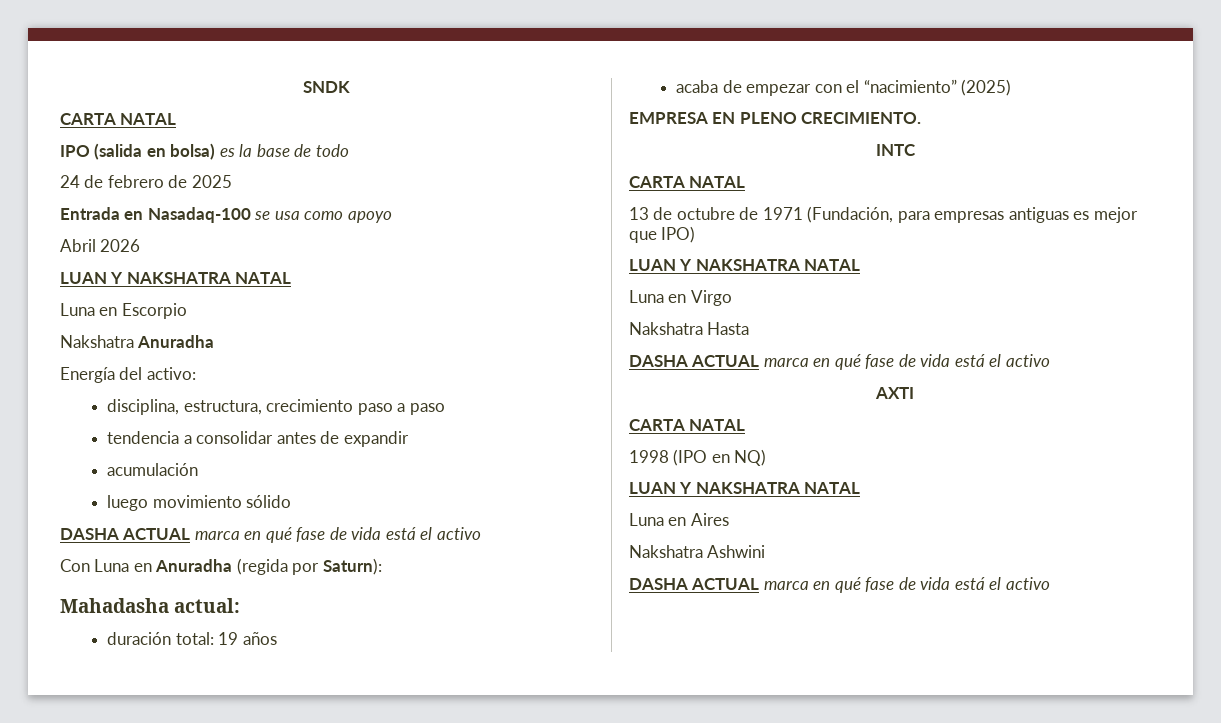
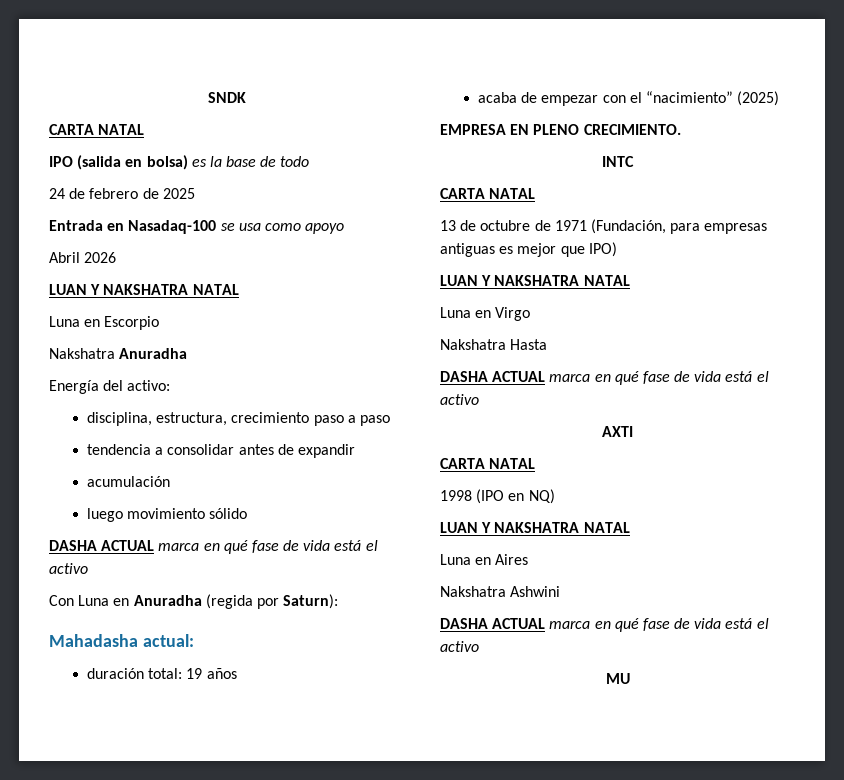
+ MU

